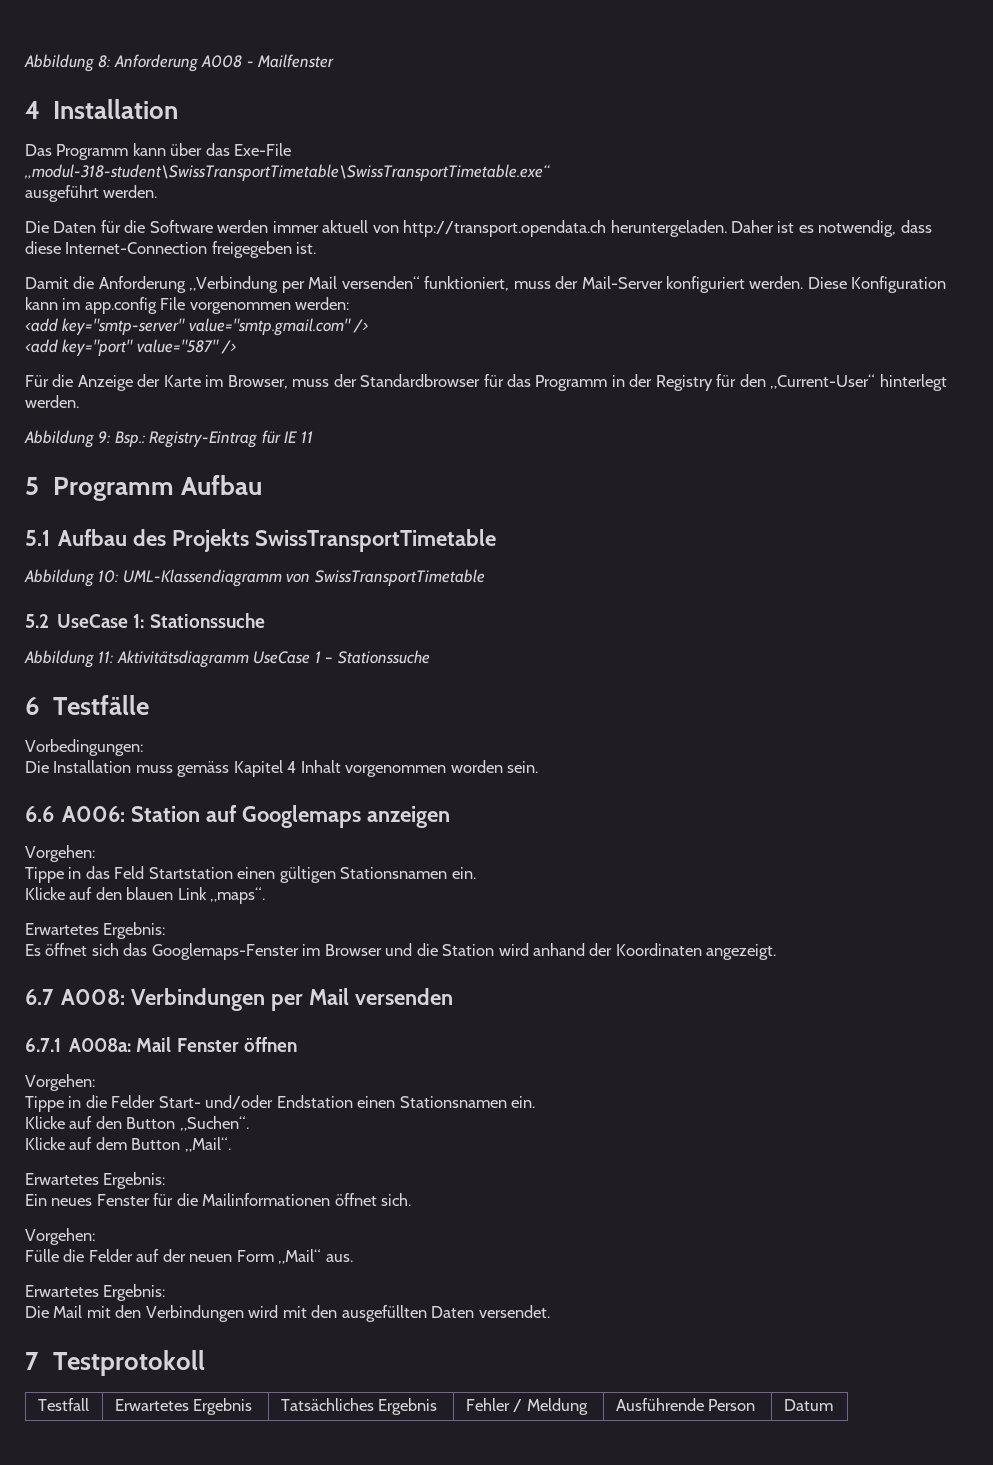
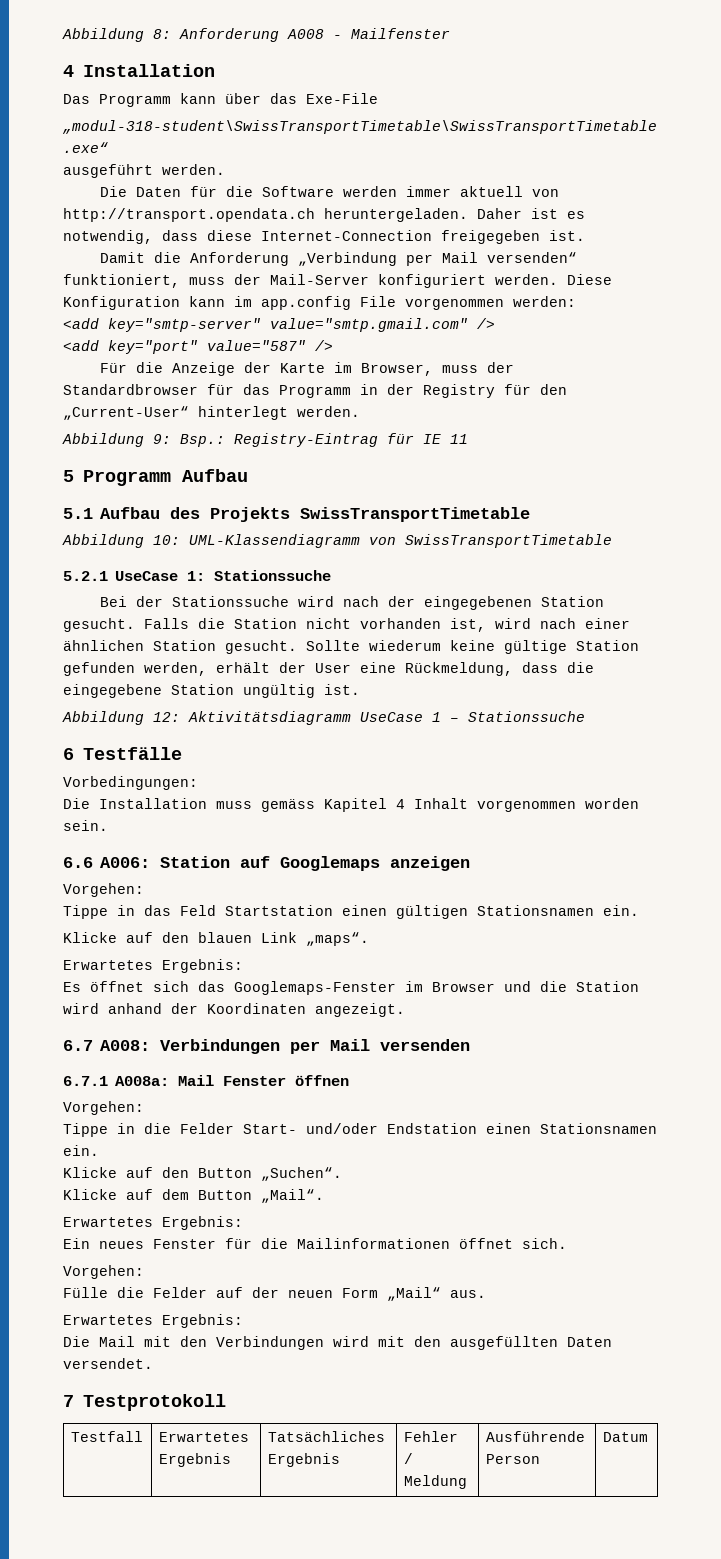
- 5.2 UseCase 1: Stationssuche
+ 5.2.1 UseCase 1: Stationssuche
- Abbildung 11: Aktivitätsdiagramm UseCase 1 – Stationssuche
+ Bei der Stationssuche wird nach der eingegebenen Station gesucht. Falls die Station nicht vorhanden ist, wird nach einer ähnlichen Station gesucht. Sollte wiederum keine gültige Station gefunden werden, erhält der User eine Rückmeldung, dass die eingegebene Station ungültig ist.
+ Abbildung 12: Aktivitätsdiagramm UseCase 1 – Stationssuche

